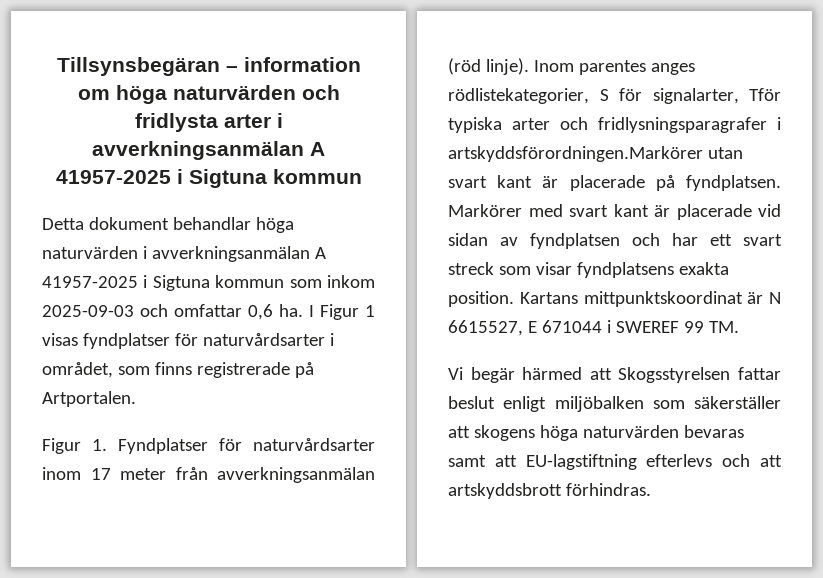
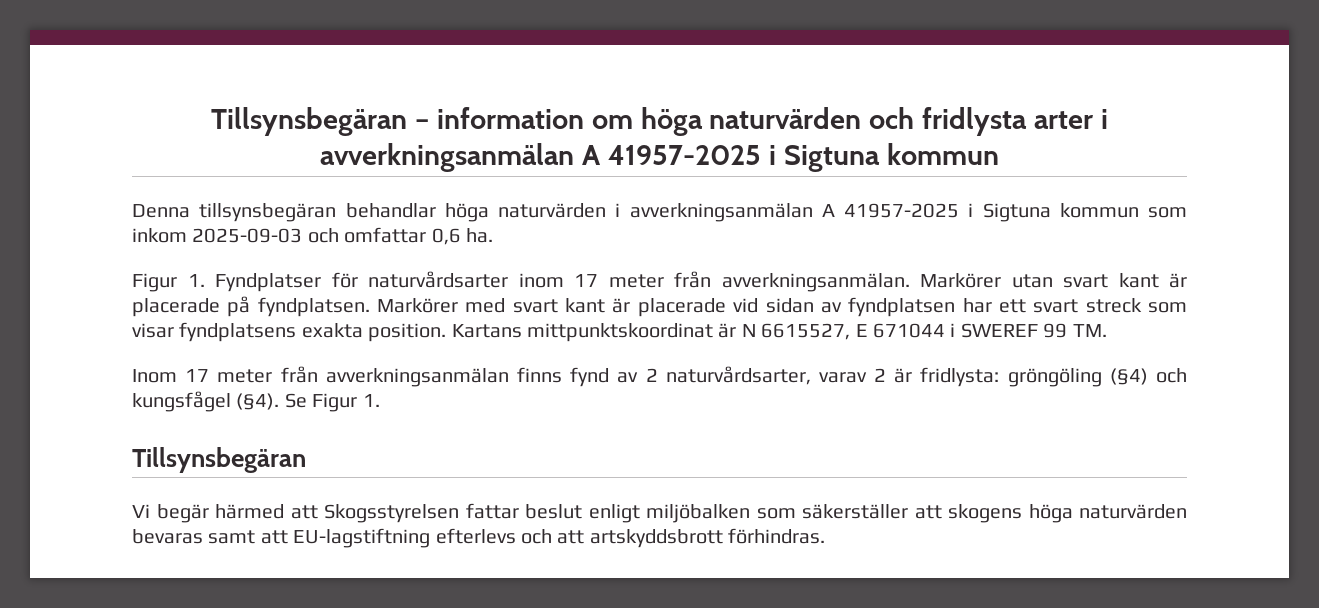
- Detta dokument behandlar höga naturvärden i avverkningsanmälan A 41957-2025 i Sigtuna kommun som inkom 2025-09-03 och omfattar 0,6 ha. I Figur 1 visas fyndplatser för naturvårdsarter i området, som finns registrerade på Artportalen.
+ Denna tillsynsbegäran behandlar höga naturvärden i avverkningsanmälan A 41957-2025 i Sigtuna kommun som inkom 2025-09-03 och omfattar 0,6 ha.
- Figur 1. Fyndplatser för naturvårdsarter inom 17 meter från avverkningsanmälan (röd linje). Inom parentes anges rödlistekategorier, S för signalarter, Tför typiska arter och fridlysningsparagrafer i artskyddsförordningen.Markörer utan svart kant är placerade på fyndplatsen.
+ Figur 1. Fyndplatser för naturvårdsarter inom 17 meter från avverkningsanmälan. Markörer utan svart kant är placerade på fyndplatsen.
- Markörer med svart kant är placerade vid sidan av fyndplatsen och har ett svart streck som visar fyndplatsens exakta position.
+ Markörer med svart kant är placerade vid sidan av fyndplatsen har ett svart streck som visar fyndplatsens exakta position.
+ Inom 17 meter från avverkningsanmälan finns fynd av 2 naturvårdsarter, varav 2 är fridlysta: gröngöling (§4) och kungsfågel (§4). Se Figur 1.
+ Tillsynsbegäran

